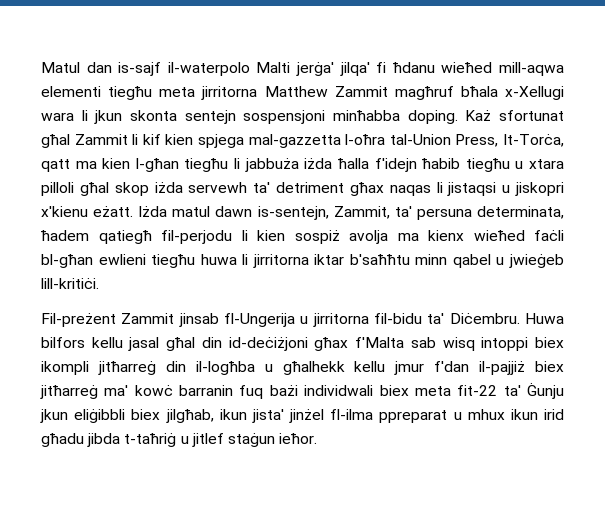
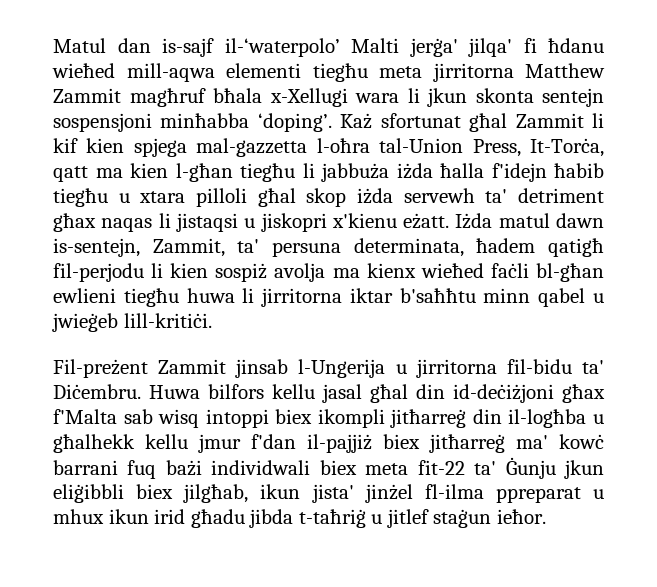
- Matul dan is-sajf il-waterpolo Malti jerġa' jilqa' fi ħdanu wieħed mill-aqwa elementi tiegħu meta jirritorna Matthew Zammit magħruf bħala x-Xellugi wara li jkun skonta sentejn sospensjoni minħabba doping.
+ Matul dan is-sajf il-‘waterpolo’ Malti jerġa' jilqa' fi ħdanu wieħed mill-aqwa elementi tiegħu meta jirritorna Matthew Zammit magħruf bħala x-Xellugi wara li jkun skonta sentejn sospensjoni minħabba ‘doping’.
- Iżda matul dawn is-sentejn, Zammit, ta' persuna determinata, ħadem qatiegħ fil-perjodu li kien sospiż avolja ma kienx wieħed faċli bl-għan ewlieni tiegħu huwa li jirritorna iktar b'saħħtu minn qabel u jwieġeb lill-kritiċi.
+ Iżda matul dawn is-sentejn, Zammit, ta' persuna determinata, ħadem qatigħ fil-perjodu li kien sospiż avolja ma kienx wieħed faċli bl-għan ewlieni tiegħu huwa li jirritorna iktar b'saħħtu minn qabel u jwieġeb lill-kritiċi.
- Fil-preżent Zammit jinsab fl-Ungerija u jirritorna fil-bidu ta' Diċembru.
+ Fil-preżent Zammit jinsab l-Ungerija u jirritorna fil-bidu ta' Diċembru.
- Huwa bilfors kellu jasal għal din id-deċiżjoni għax f'Malta sab wisq intoppi biex ikompli jitħarreġ din il-logħba u għalhekk kellu jmur f'dan il-pajjiż biex jitħarreġ ma' kowċ barranin fuq bażi individwali biex meta fit-22 ta' Ġunju jkun eliġibbli biex jilgħab, ikun jista' jinżel fl-ilma ppreparat u mhux ikun irid għadu jibda t-taħriġ u jitlef staġun ieħor.
+ Huwa bilfors kellu jasal għal din id-deċiżjoni għax f'Malta sab wisq intoppi biex ikompli jitħarreġ din il-logħba u għalhekk kellu jmur f'dan il-pajjiż biex jitħarreġ ma' kowċ barrani fuq bażi individwali biex meta fit-22 ta' Ġunju jkun eliġibbli biex jilgħab, ikun jista' jinżel fl-ilma ppreparat u mhux ikun irid għadu jibda t-taħriġ u jitlef staġun ieħor.

